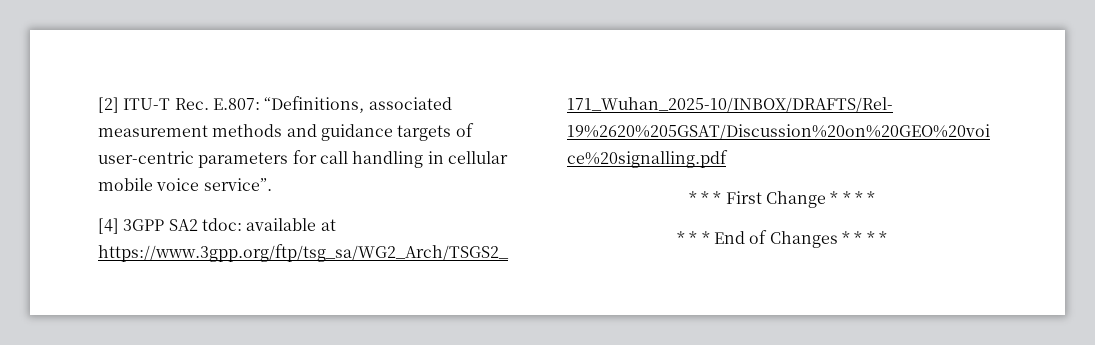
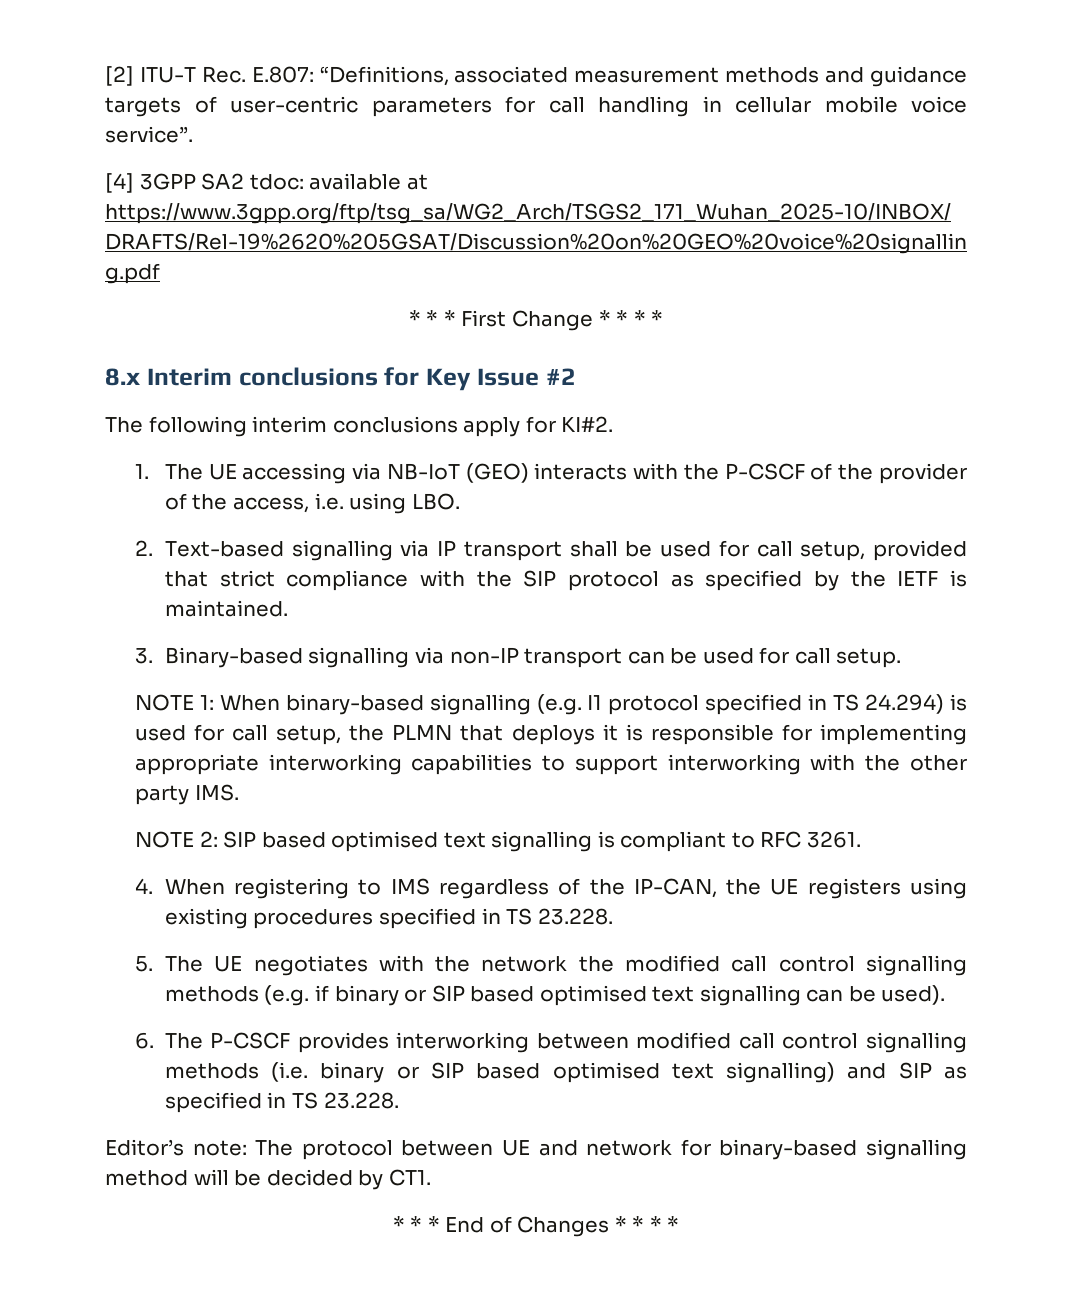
+ 8.x Interim conclusions for Key Issue #2
+ The following interim conclusions apply for KI#2.
+ 1. The UE accessing via NB-IoT (GEO) interacts with the P-CSCF of the provider of the access, i.e. using LBO.
+ 2. Text-based signalling via IP transport shall be used for call setup, provided that strict compliance with the SIP protocol as specified by the IETF is maintained.
+ 3. Binary-based signalling via non-IP transport can be used for call setup.
+ NOTE 1: When binary-based signalling (e.g. I1 protocol specified in TS 24.294) is used for call setup, the PLMN that deploys it is responsible for implementing appropriate interworking capabilities to support interworking with the other party IMS.
+ NOTE 2: SIP based optimised text signalling is compliant to RFC 3261.
+ 4. When registering to IMS regardless of the IP-CAN, the UE registers using existing procedures specified in TS 23.228.
+ 5. The UE negotiates with the network the modified call control signalling methods (e.g. if binary or SIP based optimised text signalling can be used).
+ 6. The P-CSCF provides interworking between modified call control signalling methods (i.e. binary or SIP based optimised text signalling) and SIP as specified in TS 23.228.
+ Editor’s note: The protocol between UE and network for binary-based signalling method will be decided by CT1.

